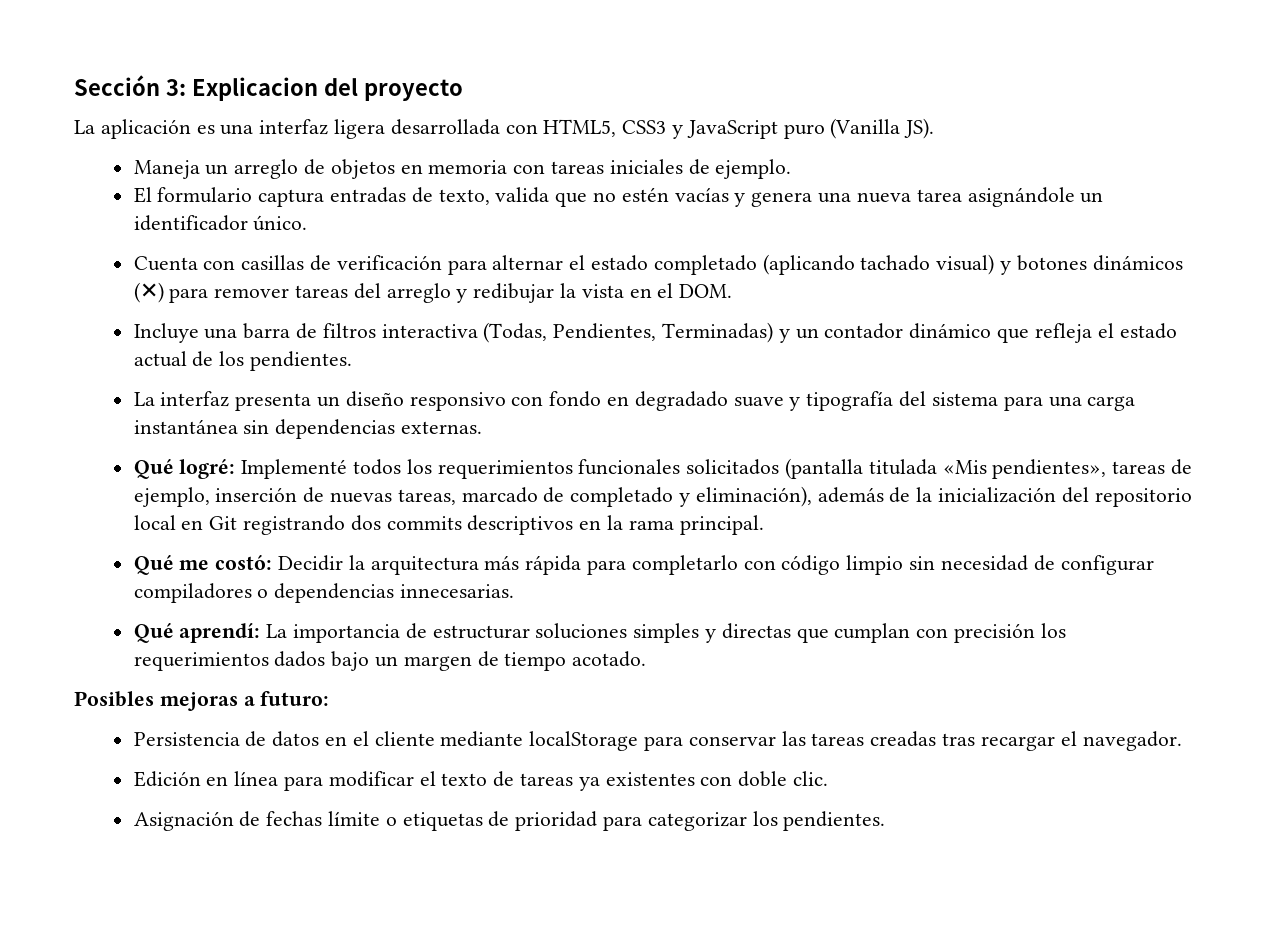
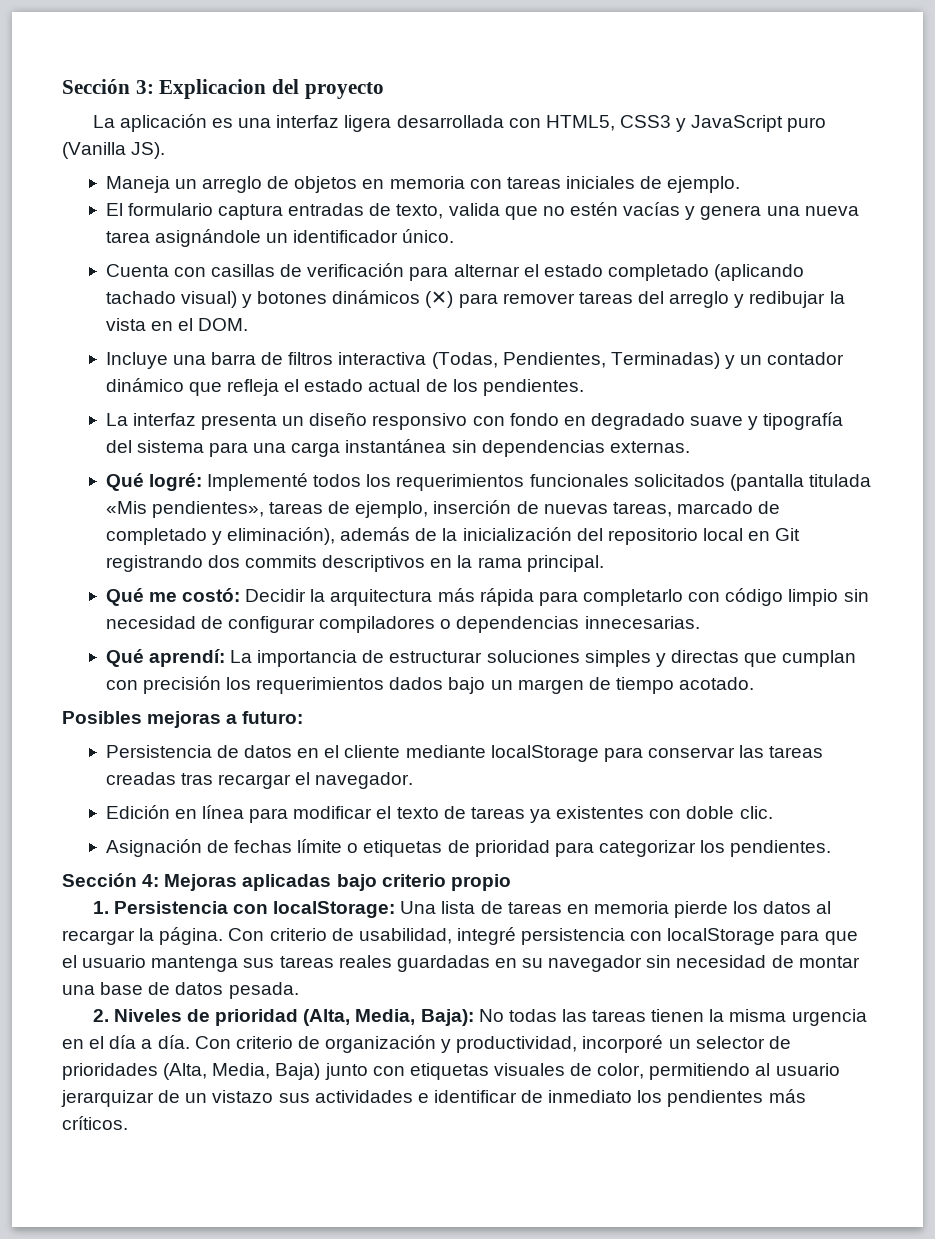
+ Sección 4: Mejoras aplicadas bajo criterio propio
+ 1. Persistencia con localStorage: Una lista de tareas en memoria pierde los datos al recargar la página. Con criterio de usabilidad, integré persistencia con localStorage para que el usuario mantenga sus tareas reales guardadas en su navegador sin necesidad de montar una base de datos pesada.
+ 2. Niveles de prioridad (Alta, Media, Baja): No todas las tareas tienen la misma urgencia en el día a día. Con criterio de organización y productividad, incorporé un selector de prioridades (Alta, Media, Baja) junto con etiquetas visuales de color, permitiendo al usuario jerarquizar de un vistazo sus actividades e identificar de inmediato los pendientes más críticos.

